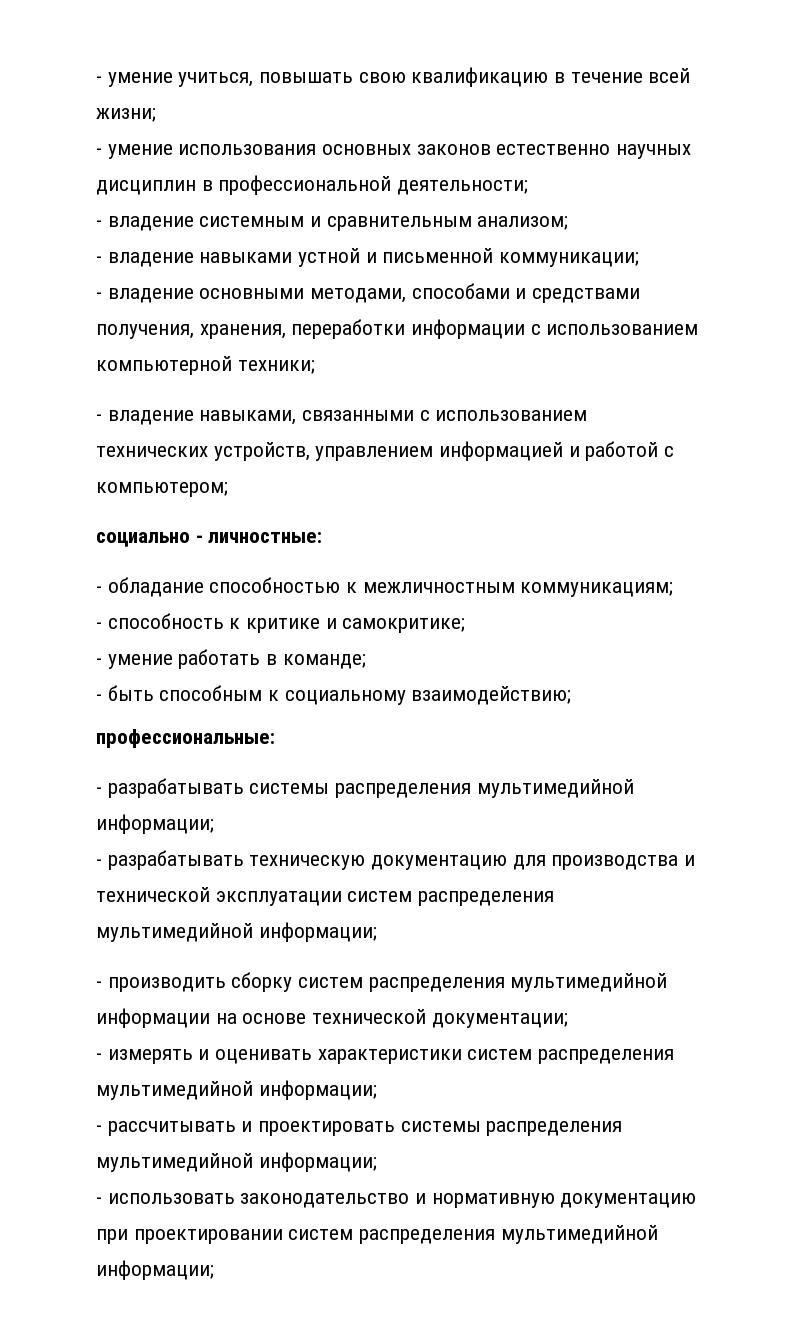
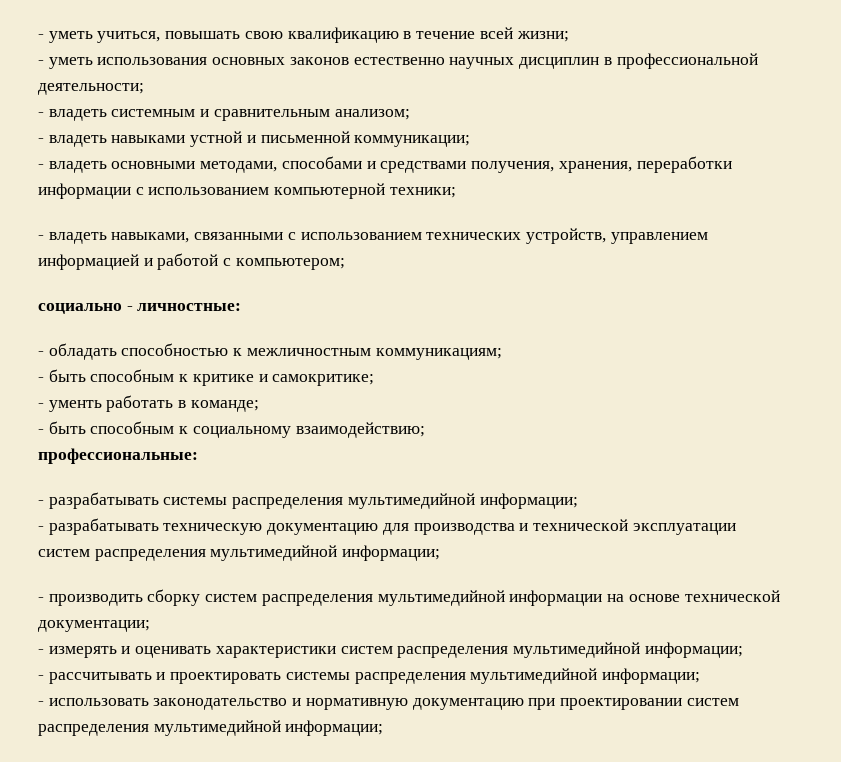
- - умение учиться, повышать свою квалификацию в течение всей жизни;
+ - уметь учиться, повышать свою квалификацию в течение всей жизни;
- - умение использования основных законов естественно научных дисциплин в профессиональной деятельности;
+ - уметь использования основных законов естественно научных дисциплин в профессиональной деятельности;
- - владение системным и сравнительным анализом;
+ - владеть системным и сравнительным анализом;
- - владение навыками устной и письменной коммуникации;
+ - владеть навыками устной и письменной коммуникации;
- - владение основными методами, способами и средствами получения, хранения, переработки информации с использованием компьютерной техники;
+ - владеть основными методами, способами и средствами получения, хранения, переработки информации с использованием компьютерной техники;
- - владение навыками, связанными с использованием технических устройств, управлением информацией и работой с компьютером;
+ - владеть навыками, связанными с использованием технических устройств, управлением информацией и работой с компьютером;
- - обладание способностью к межличностным коммуникациям;
+ - обладать способностью к межличностным коммуникациям;
- - способность к критике и самокритике;
+ - быть способным к критике и самокритике;
- - умение работать в команде;
+ - ументь работать в команде;

